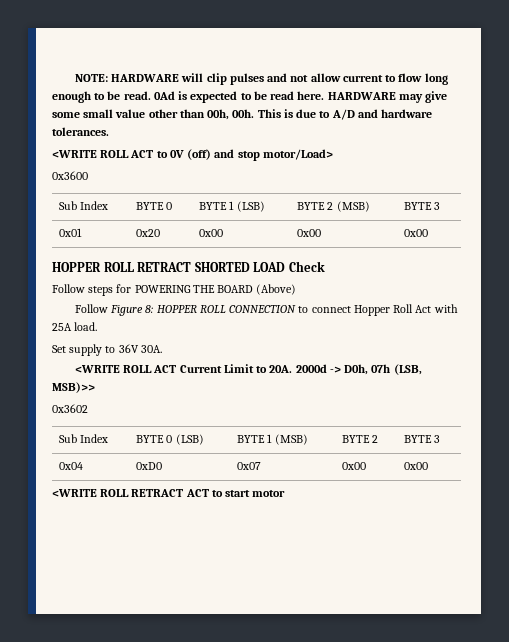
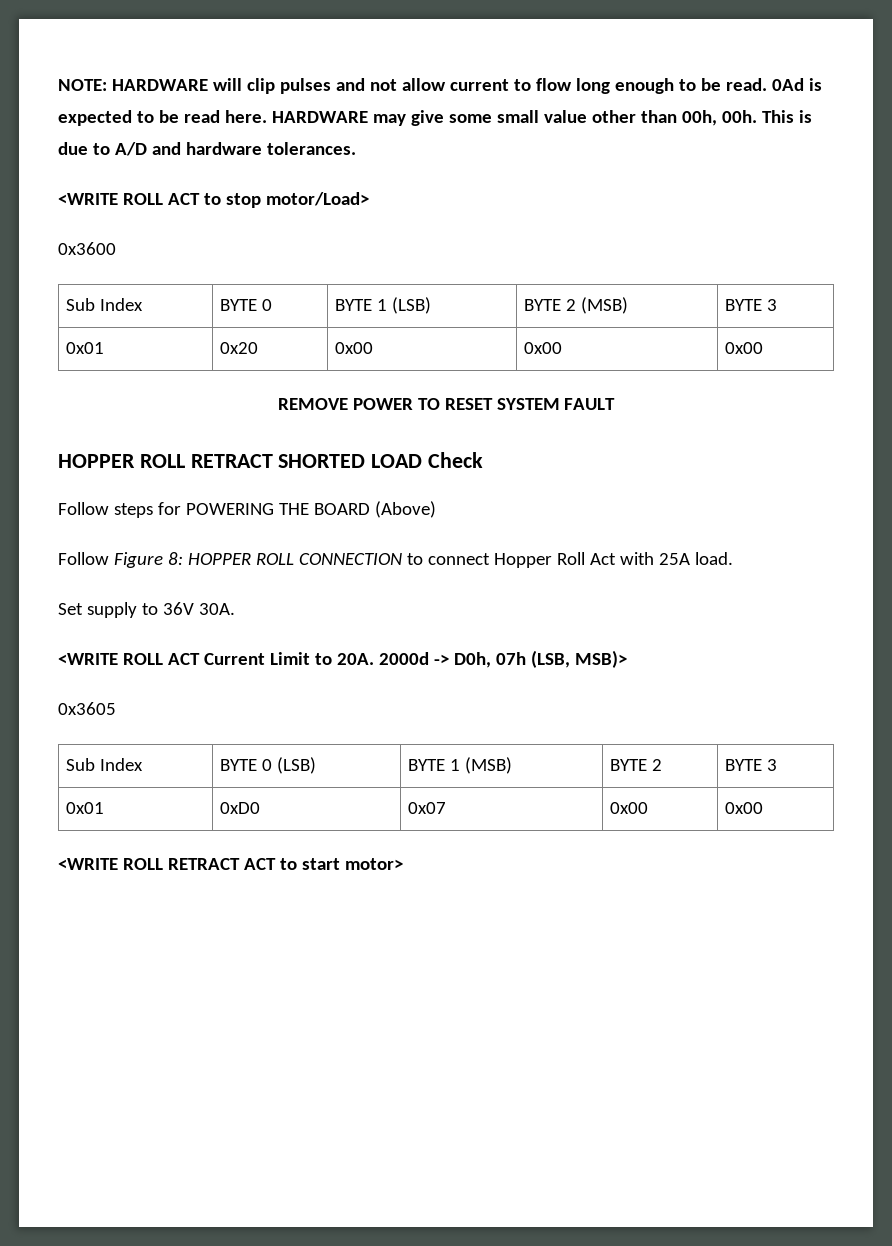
- <WRITE ROLL ACT to 0V (off) and stop motor/Load>
+ <WRITE ROLL ACT to stop motor/Load>
+ REMOVE POWER TO RESET SYSTEM FAULT
- 2000d -> D0h, 07h (LSB, MSB)>>
- 0x3602
+ 2000d -> D0h, 07h (LSB, MSB)>
+ 0x3605
- 0x04 | 0xD0 | 0x07 | 0x00 | 0x00
+ 0x01 | 0xD0 | 0x07 | 0x00 | 0x00
- <WRITE ROLL RETRACT ACT to start motor
+ <WRITE ROLL RETRACT ACT to start motor>

